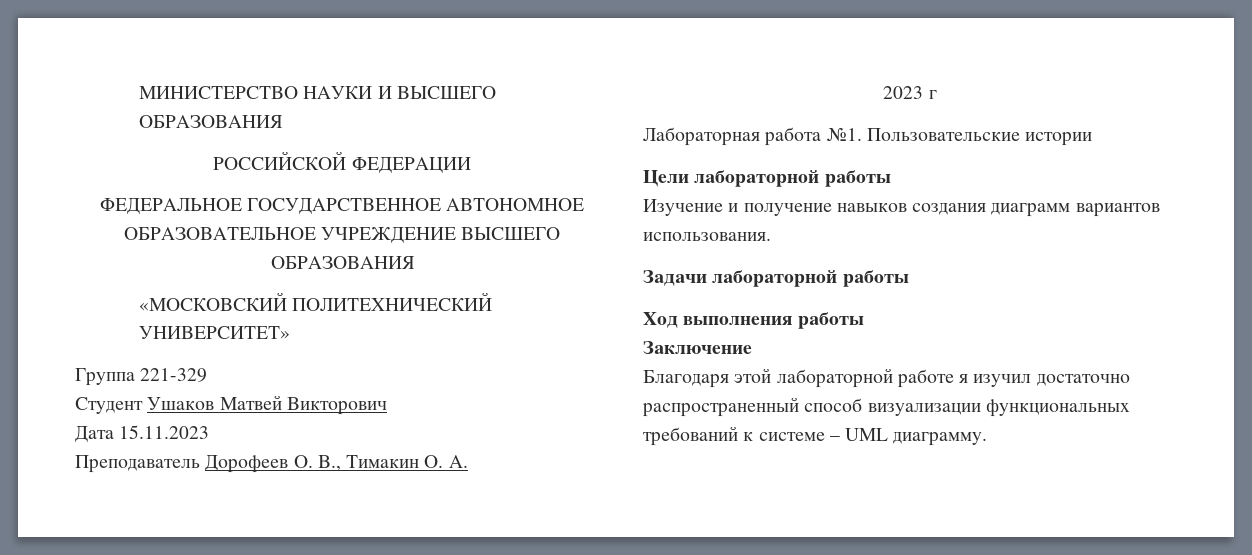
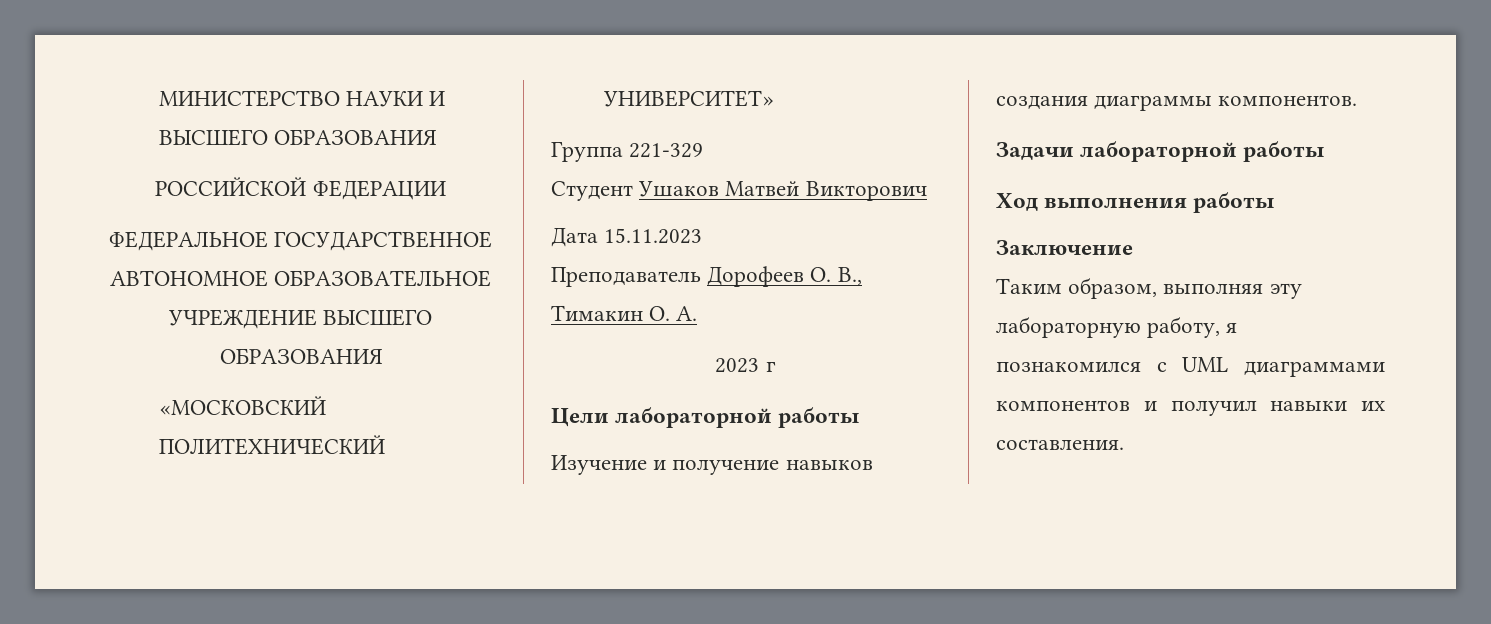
- Лабораторная работа №1. Пользовательские истории
- Изучение и получение навыков создания диаграмм вариантов использования.
+ Изучение и получение навыков создания диаграммы компонентов.
- Благодаря этой лабораторной работе я изучил достаточно распространенный способ визуализации функциональных требований к системе – UML диаграмму.
+ Таким образом, выполняя эту лабораторную работу, я познакомился с UML диаграммами компонентов и получил навыки их составления.

